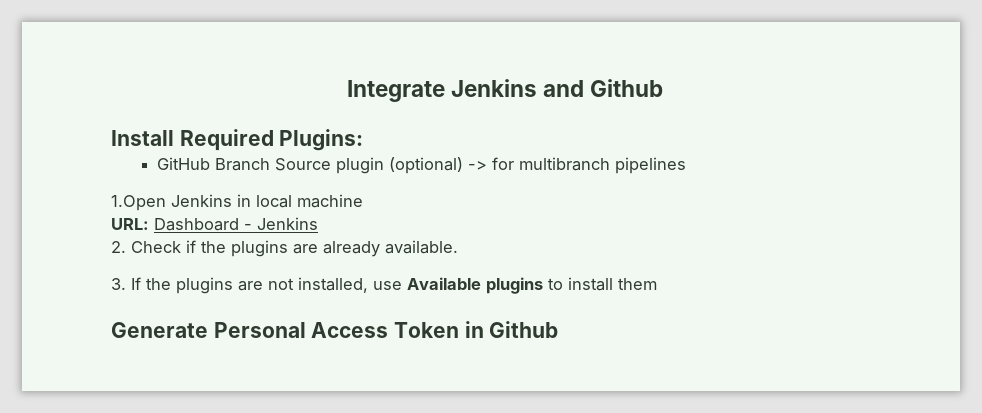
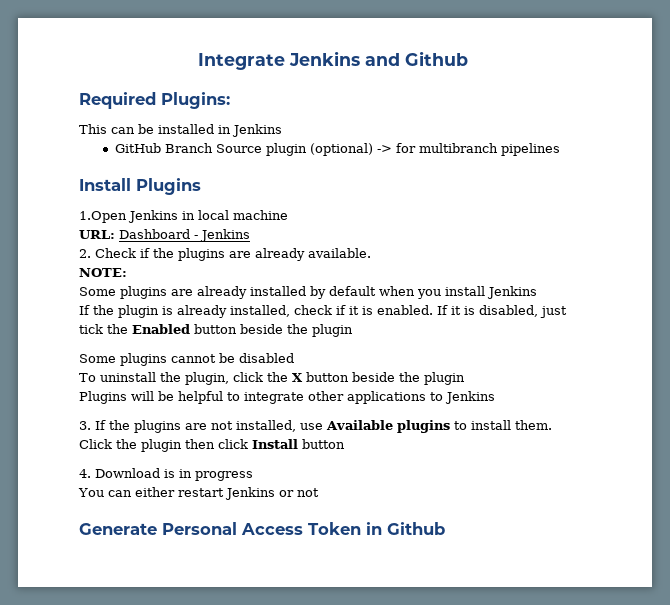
- Install Required Plugins:
+ Required Plugins:
+ This can be installed in Jenkins
+ Install Plugins
+ NOTE:
+ Some plugins are already installed by default when you install Jenkins
+ If the plugin is already installed, check if it is enabled. If it is disabled, just tick the Enabled button beside the plugin
+ Some plugins cannot be disabled
+ To uninstall the plugin, click the X button beside the plugin
+ Plugins will be helpful to integrate other applications to Jenkins
- 3. If the plugins are not installed, use Available plugins to install them
+ 3. If the plugins are not installed, use Available plugins to install them. Click the plugin then click Install button
+ 4. Download is in progress
+ You can either restart Jenkins or not

